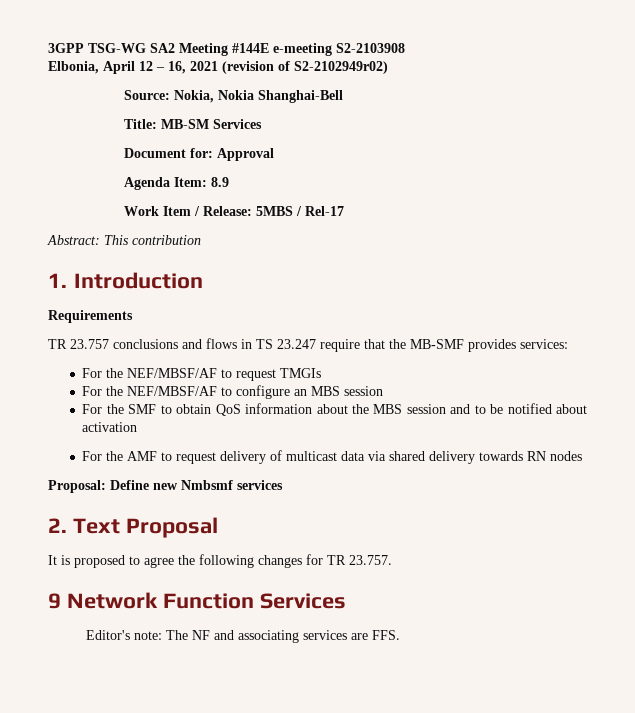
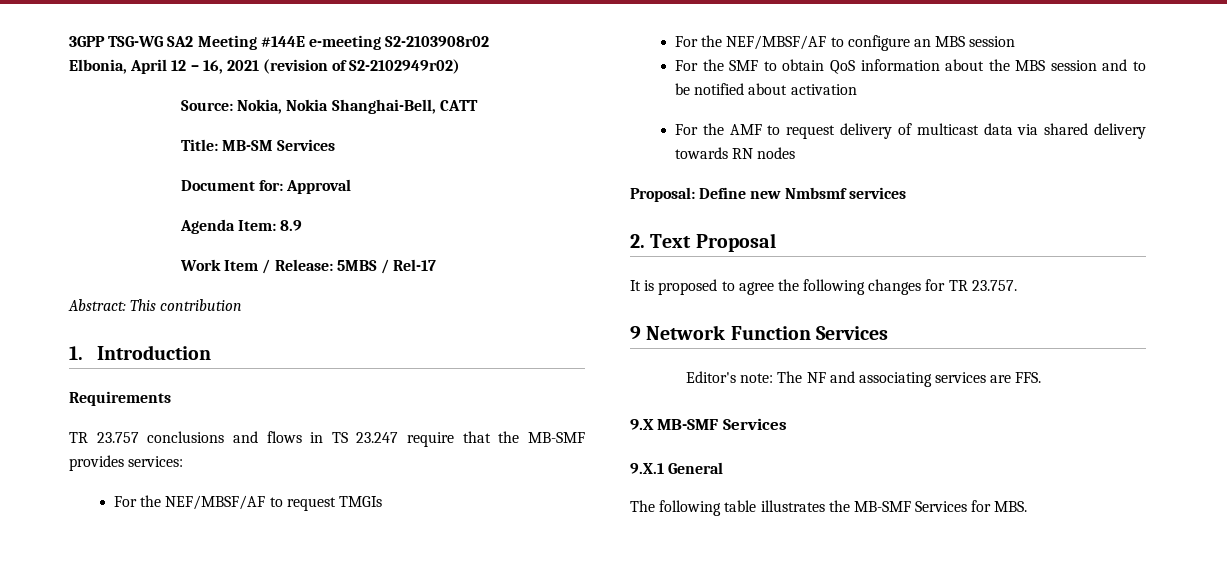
- 3GPP TSG-WG SA2 Meeting #144E e-meeting S2-2103908
+ 3GPP TSG-WG SA2 Meeting #144E e-meeting S2-2103908r02
- Source: Nokia, Nokia Shanghai-Bell
+ Source: Nokia, Nokia Shanghai-Bell, CATT
+ 9.X MB-SMF Services
+ 9.X.1 General
+ The following table illustrates the MB-SMF Services for MBS.

